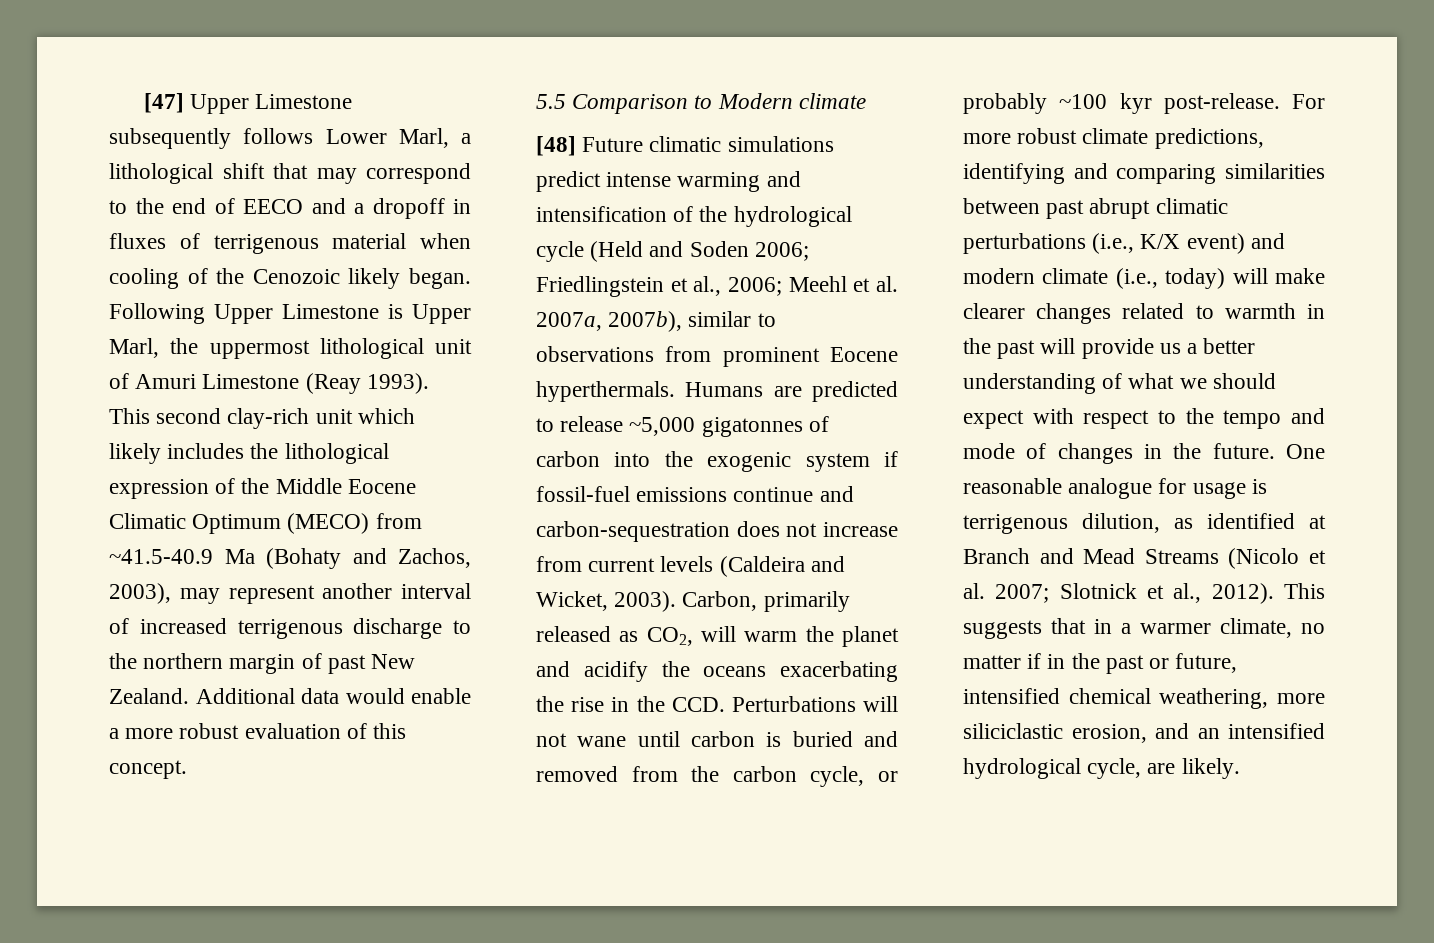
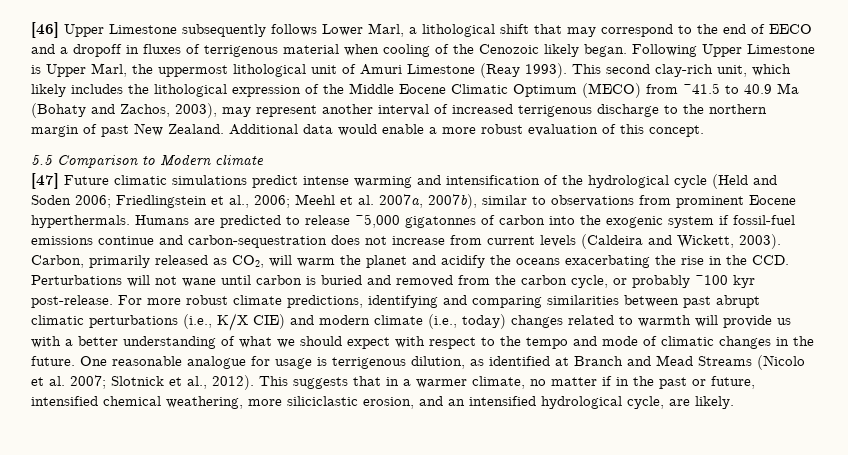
- [47] Upper Limestone subsequently follows Lower Marl, a lithological shift that may correspond to the end of EECO and a dropoff in fluxes of terrigenous material when cooling of the Cenozoic likely began.
+ [46] Upper Limestone subsequently follows Lower Marl, a lithological shift that may correspond to the end of EECO and a dropoff in fluxes of terrigenous material when cooling of the Cenozoic likely began.
- This second clay-rich unit which likely includes the lithological expression of the Middle Eocene Climatic Optimum (MECO) from ~41.5-40.9 Ma (Bohaty and Zachos, 2003), may represent another interval of increased terrigenous discharge to the northern margin of past New Zealand.
+ This second clay-rich unit, which likely includes the lithological expression of the Middle Eocene Climatic Optimum (MECO) from ~41.5 to 40.9 Ma (Bohaty and Zachos, 2003), may represent another interval of increased terrigenous discharge to the northern margin of past New Zealand.
- [48] Future climatic simulations predict intense warming and intensification of the hydrological cycle (Held and Soden 2006; Friedlingstein et al., 2006; Meehl et al. 2007a, 2007b), similar to observations from prominent Eocene hyperthermals.
+ [47] Future climatic simulations predict intense warming and intensification of the hydrological cycle (Held and Soden 2006; Friedlingstein et al., 2006; Meehl et al. 2007a, 2007b), similar to observations from prominent Eocene hyperthermals.
- Humans are predicted to release ~5,000 gigatonnes of carbon into the exogenic system if fossil-fuel emissions continue and carbon-sequestration does not increase from current levels (Caldeira and Wicket, 2003).
+ Humans are predicted to release ~5,000 gigatonnes of carbon into the exogenic system if fossil-fuel emissions continue and carbon-sequestration does not increase from current levels (Caldeira and Wickett, 2003).
- For more robust climate predictions, identifying and comparing similarities between past abrupt climatic perturbations (i.e., K/X event) and modern climate (i.e., today) will make clearer changes related to warmth in the past will provide us a better understanding of what we should expect with respect to the tempo and mode of changes in the future.
+ For more robust climate predictions, identifying and comparing similarities between past abrupt climatic perturbations (i.e., K/X CIE) and modern climate (i.e., today) changes related to warmth will provide us with a better understanding of what we should expect with respect to the tempo and mode of climatic changes in the future.

